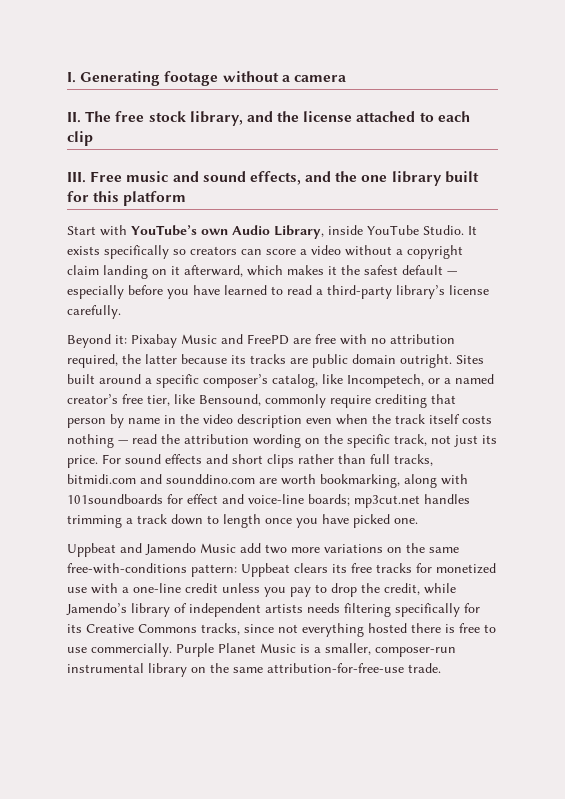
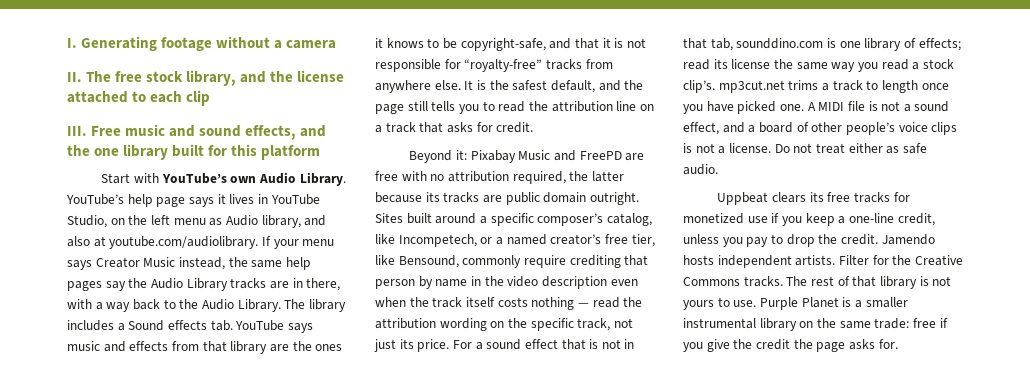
- Start with YouTube’s own Audio Library, inside YouTube Studio. It exists specifically so creators can score a video without a copyright claim landing on it afterward, which makes it the safest default — especially before you have learned to read a third-party library’s license carefully.
+ Start with YouTube’s own Audio Library. YouTube’s help page says it lives in YouTube Studio, on the left menu as Audio library, and also at youtube.com/audiolibrary. If your menu says Creator Music instead, the same help pages say the Audio Library tracks are in there, with a way back to the Audio Library. The library includes a Sound effects tab. YouTube says music and effects from that library are the ones it knows to be copyright-safe, and that it is not responsible for “royalty-free” tracks from anywhere else. It is the safest default, and the page still tells you to read the attribution line on a track that asks for credit.
- For sound effects and short clips rather than full tracks, bitmidi.com and sounddino.com are worth bookmarking, along with 101soundboards for effect and voice-line boards; mp3cut.net handles trimming a track down to length once you have picked one.
- Uppbeat and Jamendo Music add two more variations on the same free-with-conditions pattern: Uppbeat clears its free tracks for monetized use with a one-line credit unless you pay to drop the credit, while Jamendo’s library of independent artists needs filtering specifically for its Creative Commons tracks, since not everything hosted there is free to use commercially.
+ For a sound effect that is not in that tab, sounddino.com is one library of effects; read its license the same way you read a stock clip’s. mp3cut.net trims a track to length once you have picked one. A MIDI file is not a sound effect, and a board of other people’s voice clips is not a license. Do not treat either as safe audio.
+ Uppbeat clears its free tracks for monetized use if you keep a one-line credit, unless you pay to drop the credit. Jamendo hosts independent artists. Filter for the Creative Commons tracks. The rest of that library is not yours to use.
- Purple Planet Music is a smaller, composer-run instrumental library on the same attribution-for-free-use trade.
+ Purple Planet is a smaller instrumental library on the same trade: free if you give the credit the page asks for.

